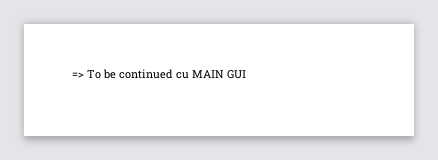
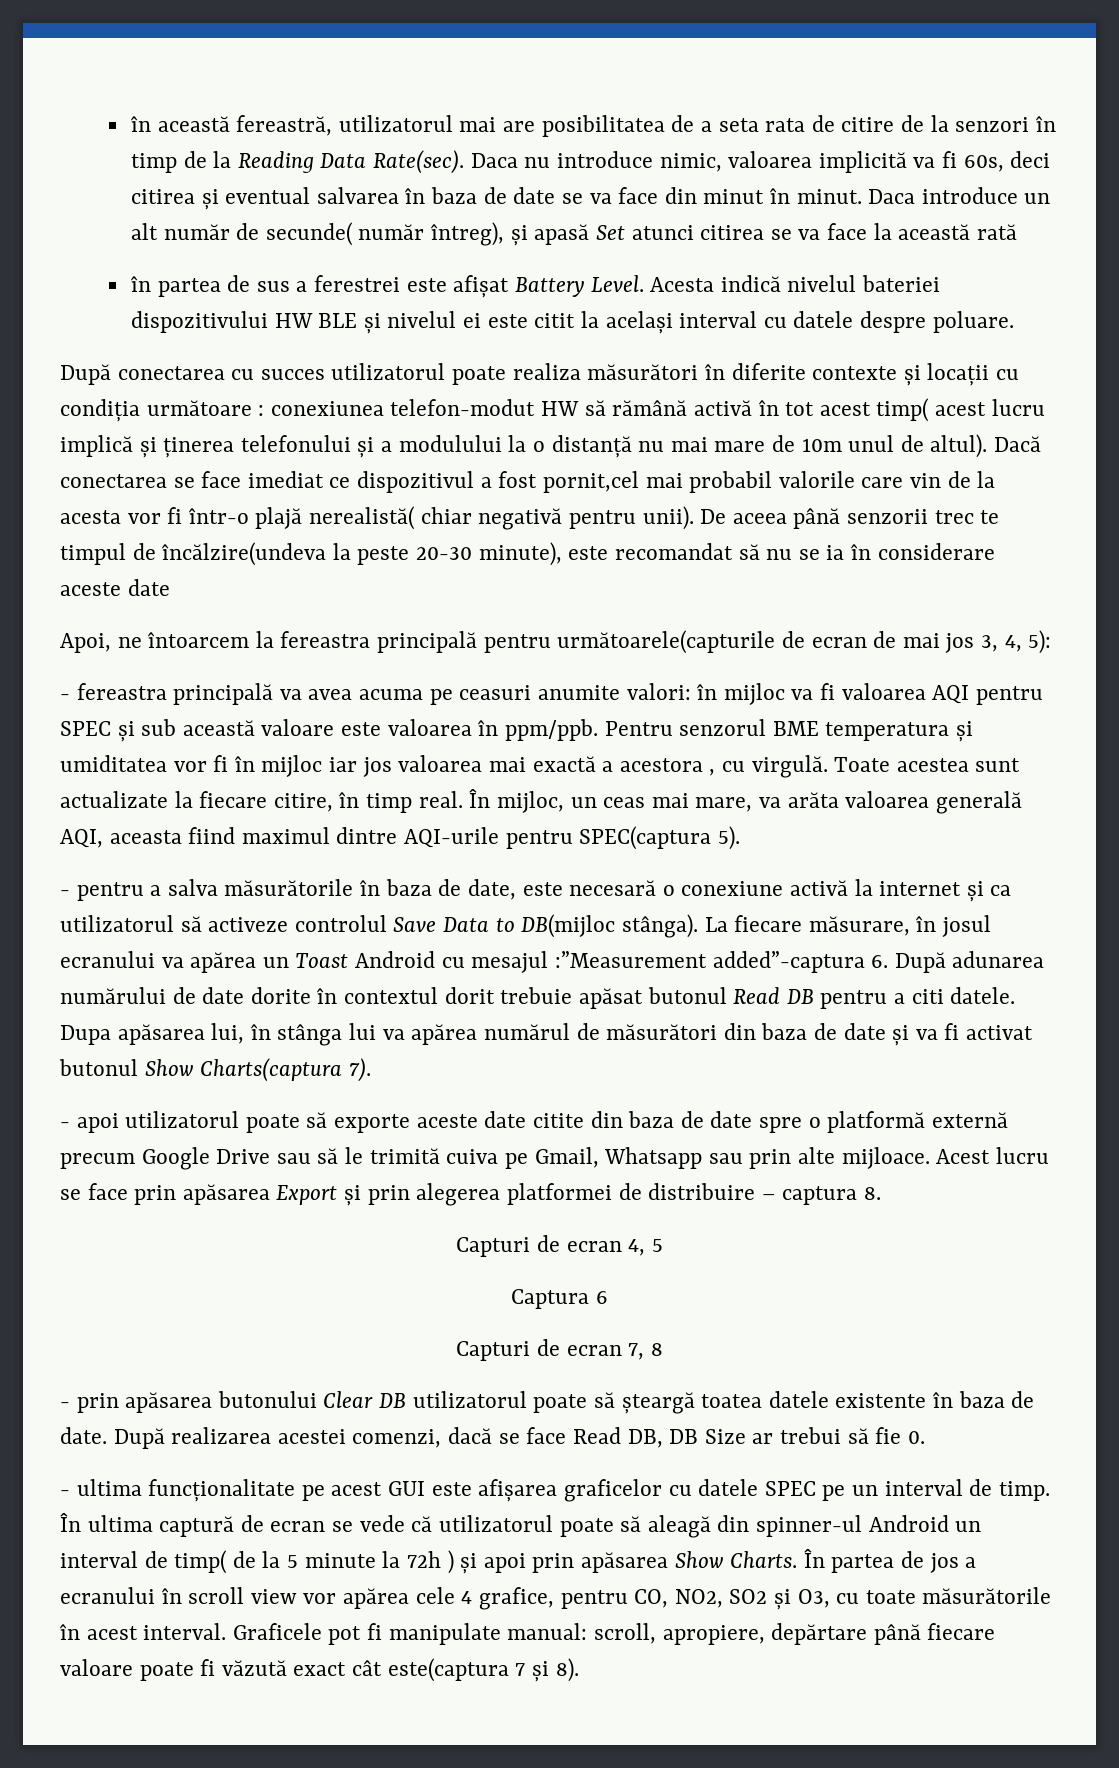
- => To be continued cu MAIN GUI
+ în această fereastră, utilizatorul mai are posibilitatea de a seta rata de citire de la senzori în timp de la Reading Data Rate(sec). Daca nu introduce nimic, valoarea implicită va fi 60s, deci citirea și eventual salvarea în baza de date se va face din minut în minut. Daca introduce un alt număr de secunde( număr întreg), și apasă Set atunci citirea se va face la această rată
+ în partea de sus a ferestrei este afișat Battery Level. Acesta indică nivelul bateriei dispozitivului HW BLE și nivelul ei este citit la același interval cu datele despre poluare.
+ După conectarea cu succes utilizatorul poate realiza măsurători în diferite contexte și locații cu condiția următoare : conexiunea telefon-modut HW să rămână activă în tot acest timp( acest lucru implică și ținerea telefonului și a modulului la o distanță nu mai mare de 10m unul de altul). Dacă conectarea se face imediat ce dispozitivul a fost pornit,cel mai probabil valorile care vin de la acesta vor fi într-o plajă nerealistă( chiar negativă pentru unii). De aceea până senzorii trec te timpul de încălzire(undeva la peste 20-30 minute), este recomandat să nu se ia în considerare aceste date
+ Apoi, ne întoarcem la fereastra principală pentru următoarele(capturile de ecran de mai jos 3, 4, 5):
+ - fereastra principală va avea acuma pe ceasuri anumite valori: în mijloc va fi valoarea AQI pentru SPEC și sub această valoare este valoarea în ppm/ppb. Pentru senzorul BME temperatura și umiditatea vor fi în mijloc iar jos valoarea mai exactă a acestora , cu virgulă. Toate acestea sunt actualizate la fiecare citire, în timp real. În mijloc, un ceas mai mare, va arăta valoarea generală AQI, aceasta fiind maximul dintre AQI-urile pentru SPEC(captura 5).
+ - pentru a salva măsurătorile în baza de date, este necesară o conexiune activă la internet și ca utilizatorul să activeze controlul Save Data to DB(mijloc stânga). La fiecare măsurare, în josul ecranului va apărea un Toast Android cu mesajul :”Measurement added”-captura 6. După adunarea numărului de date dorite în contextul dorit trebuie apăsat butonul Read DB pentru a citi datele. Dupa apăsarea lui, în stânga lui va apărea numărul de măsurători din baza de date și va fi activat butonul Show Charts(captura 7).
+ - apoi utilizatorul poate să exporte aceste date citite din baza de date spre o platformă externă precum Google Drive sau să le trimită cuiva pe Gmail, Whatsapp sau prin alte mijloace. Acest lucru se face prin apăsarea Export și prin alegerea platformei de distribuire – captura 8.
+ Capturi de ecran 4, 5
+ Captura 6
+ Capturi de ecran 7, 8
+ - prin apăsarea butonului Clear DB utilizatorul poate să șteargă toatea datele existente în baza de date. După realizarea acestei comenzi, dacă se face Read DB, DB Size ar trebui să fie 0.
+ - ultima funcționalitate pe acest GUI este afișarea graficelor cu datele SPEC pe un interval de timp. În ultima captură de ecran se vede că utilizatorul poate să aleagă din spinner-ul Android un interval de timp( de la 5 minute la 72h ) și apoi prin apăsarea Show Charts. În partea de jos a ecranului în scroll view vor apărea cele 4 grafice, pentru CO, NO2, SO2 și O3, cu toate măsurătorile în acest interval. Graficele pot fi manipulate manual: scroll, apropiere, depărtare până fiecare valoare poate fi văzută exact cât este(captura 7 și 8).

